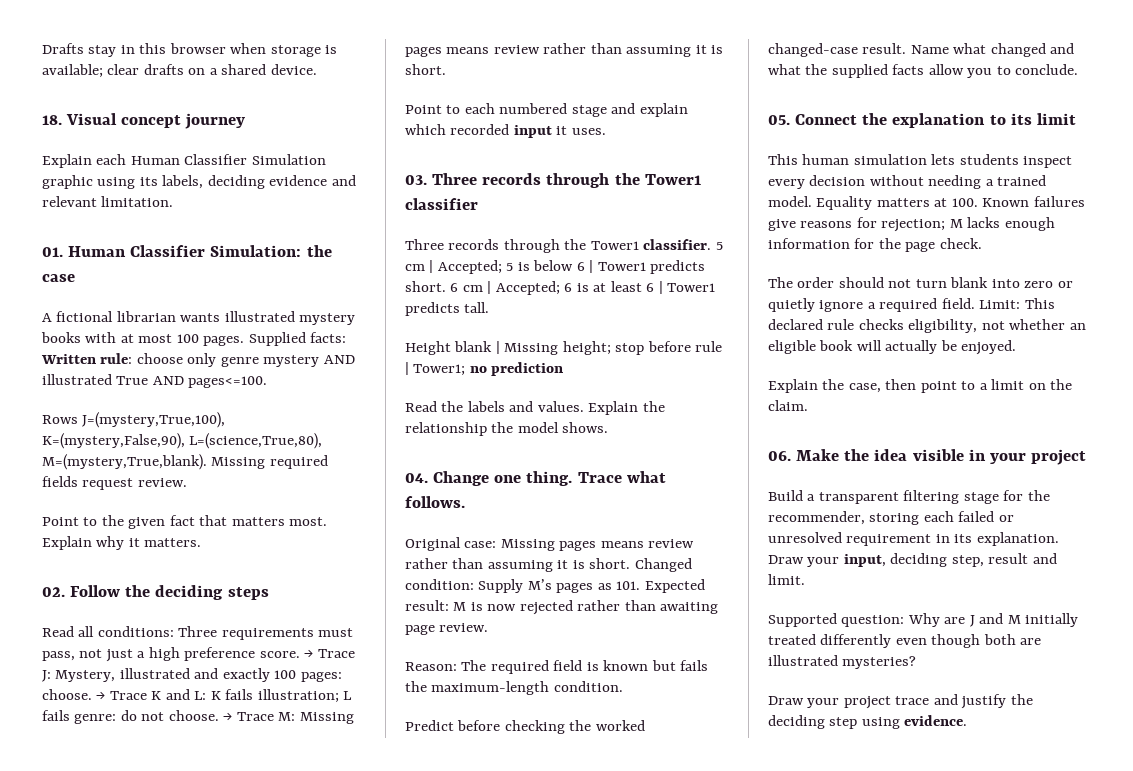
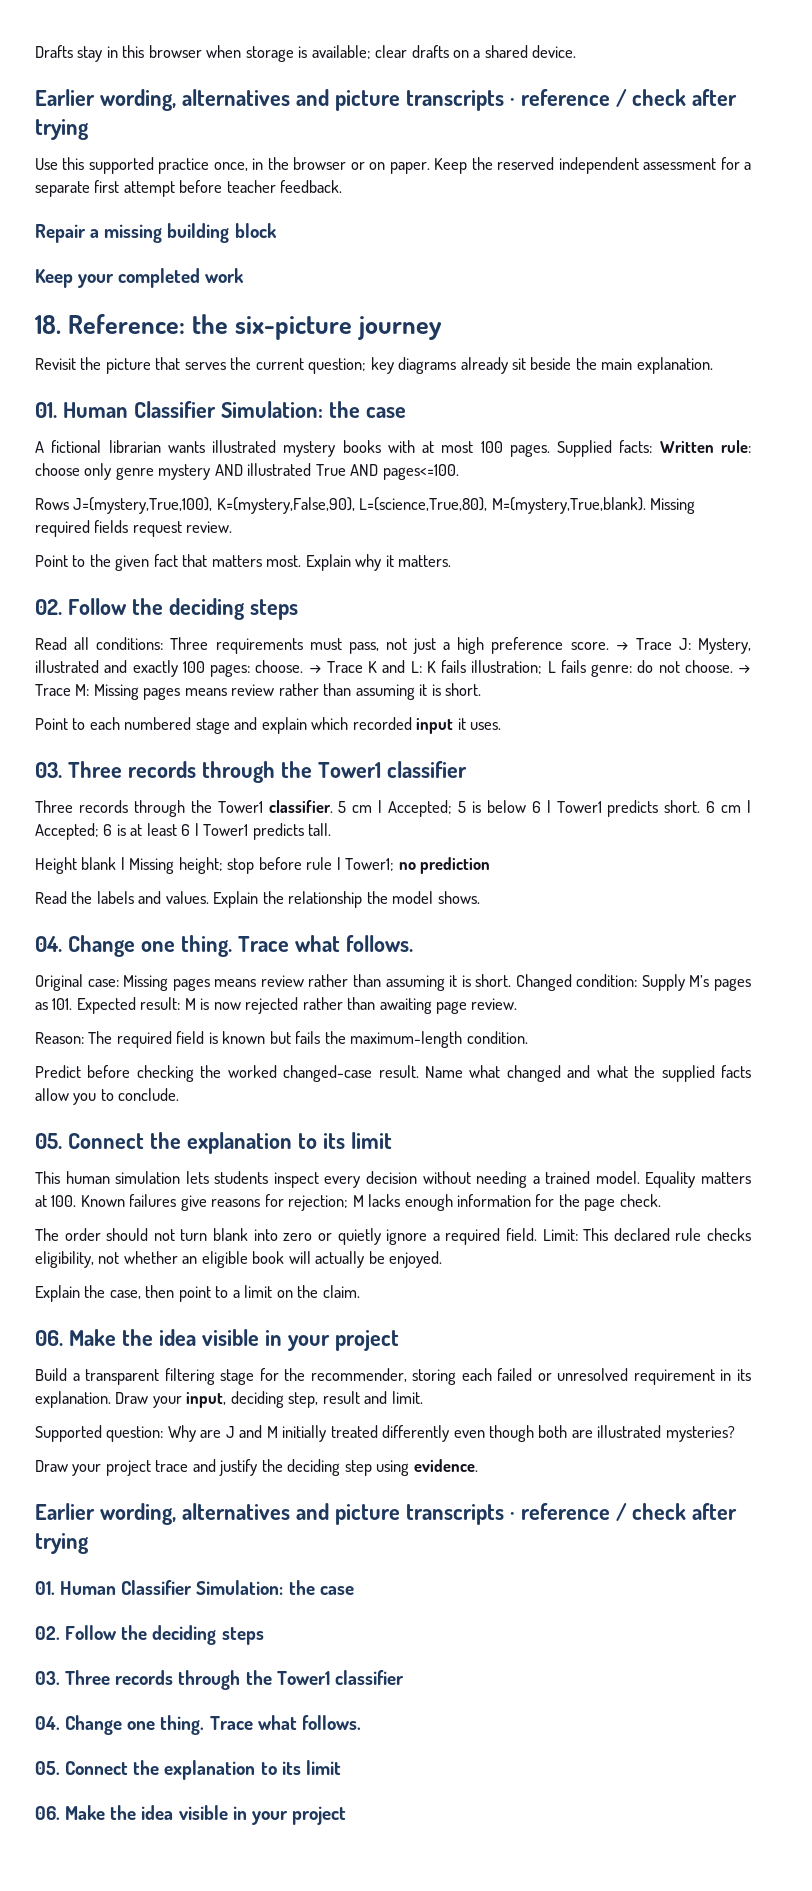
  Drafts stay in this browser when storage is available; clear drafts on a shared device.
- 18. Visual concept journey
- Explain each Human Classifier Simulation graphic using its labels, deciding evidence and relevant limitation.
+ Earlier wording, alternatives and picture transcripts · reference / check after trying
+ Use this supported practice once, in the browser or on paper. Keep the reserved independent assessment for a separate first attempt before teacher feedback.
+ Repair a missing building block
+ Keep your completed work
+ 18. Reference: the six-picture journey
+ Revisit the picture that serves the current question; key diagrams already sit beside the main explanation.
  Draw your project trace and justify the deciding step using evidence.
+ Earlier wording, alternatives and picture transcripts · reference / check after trying
+ 01. Human Classifier Simulation: the case
+ 02. Follow the deciding steps
+ 03. Three records through the Tower1 classifier
+ 04. Change one thing. Trace what follows.
+ 05. Connect the explanation to its limit
+ 06. Make the idea visible in your project

